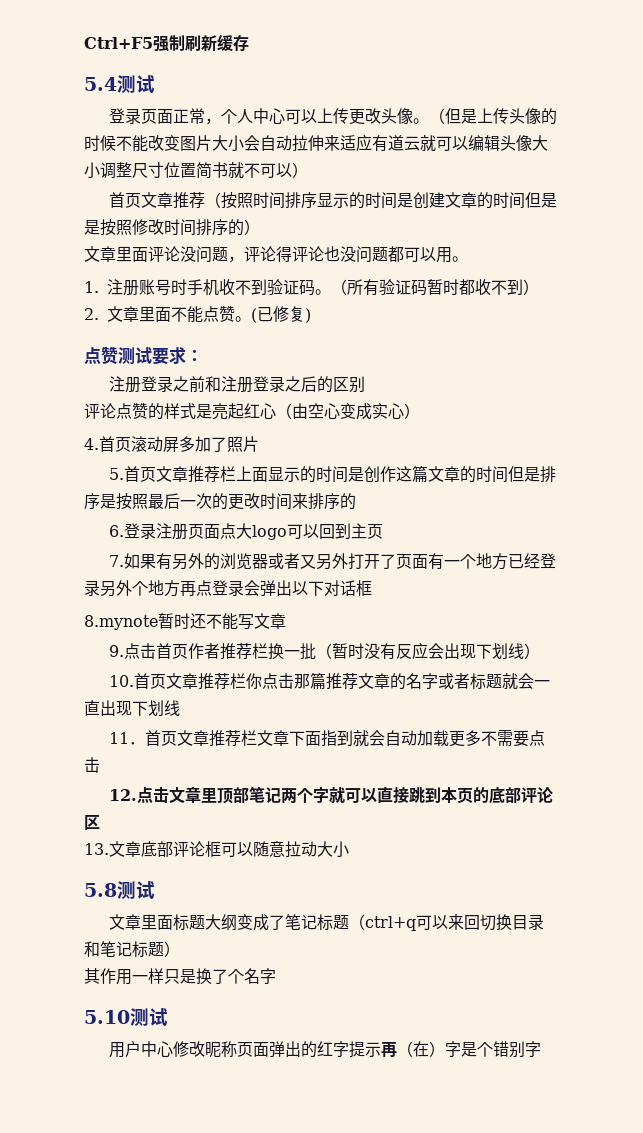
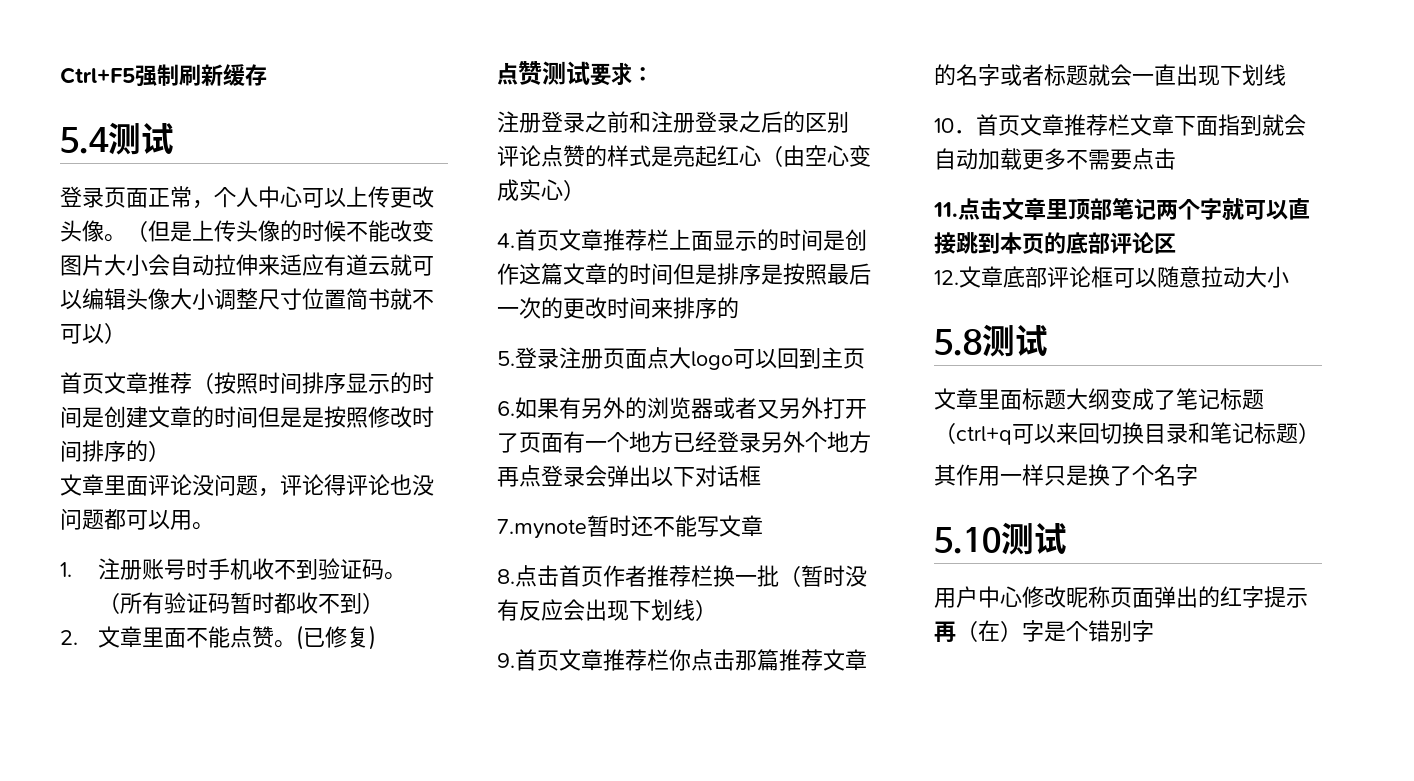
- 4.首页滚动屏多加了照片
- 5.首页文章推荐栏上面显示的时间是创作这篇文章的时间但是排序是按照最后一次的更改时间来排序的
+ 4.首页文章推荐栏上面显示的时间是创作这篇文章的时间但是排序是按照最后一次的更改时间来排序的
- 6.登录注册页面点大logo可以回到主页
+ 5.登录注册页面点大logo可以回到主页
- 7.如果有另外的浏览器或者又另外打开了页面有一个地方已经登录另外个地方再点登录会弹出以下对话框
+ 6.如果有另外的浏览器或者又另外打开了页面有一个地方已经登录另外个地方再点登录会弹出以下对话框
- 8.mynote暂时还不能写文章
+ 7.mynote暂时还不能写文章
- 9.点击首页作者推荐栏换一批（暂时没有反应会出现下划线）
+ 8.点击首页作者推荐栏换一批（暂时没有反应会出现下划线）
- 10.首页文章推荐栏你点击那篇推荐文章的名字或者标题就会一直出现下划线
+ 9.首页文章推荐栏你点击那篇推荐文章的名字或者标题就会一直出现下划线
- 11．首页文章推荐栏文章下面指到就会自动加载更多不需要点击
+ 10．首页文章推荐栏文章下面指到就会自动加载更多不需要点击
- 12.点击文章里顶部笔记两个字就可以直接跳到本页的底部评论区
+ 11.点击文章里顶部笔记两个字就可以直接跳到本页的底部评论区
- 13.文章底部评论框可以随意拉动大小
+ 12.文章底部评论框可以随意拉动大小

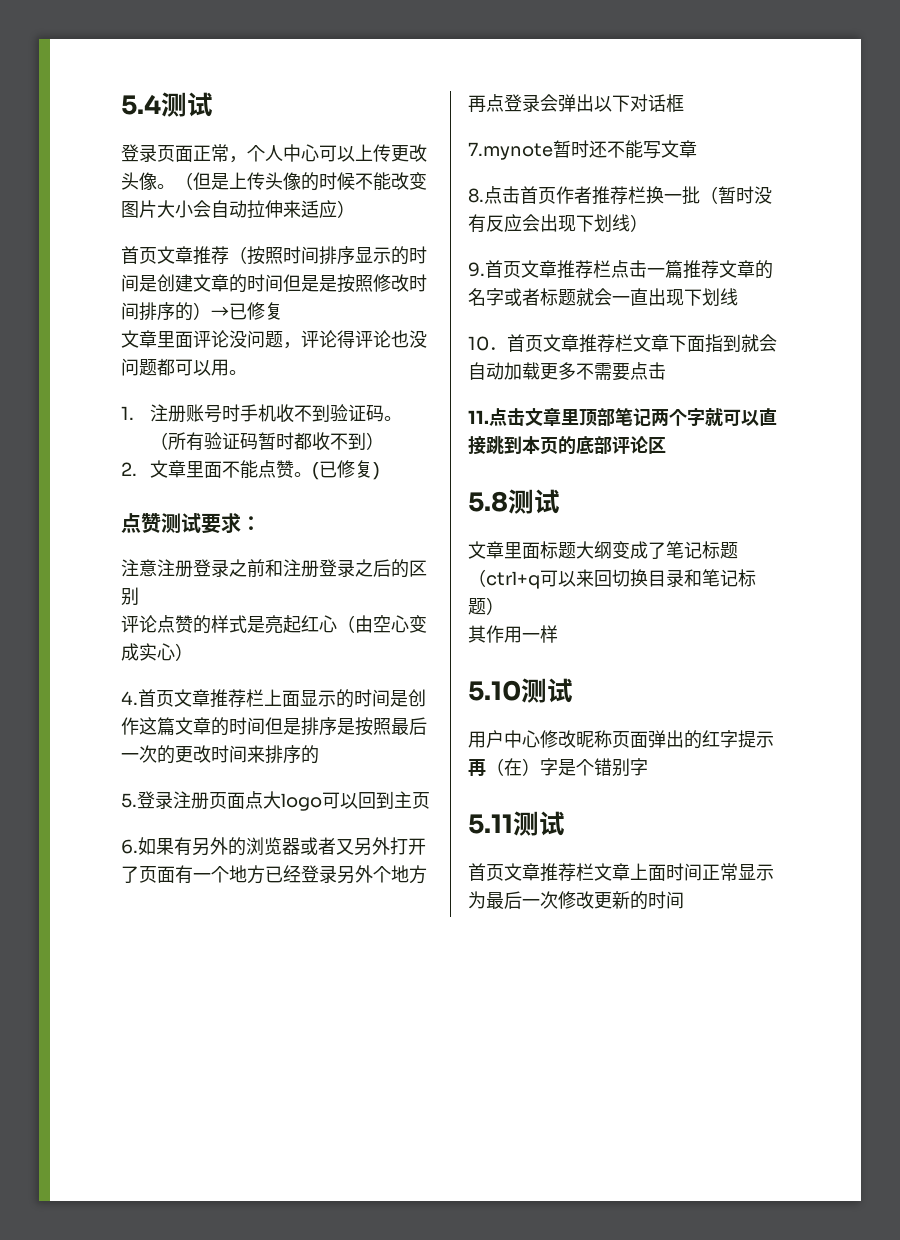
- Ctrl+F5强制刷新缓存
- （但是上传头像的时候不能改变图片大小会自动拉伸来适应有道云就可以编辑头像大小调整尺寸位置简书就不可以）
+ （但是上传头像的时候不能改变图片大小会自动拉伸来适应）
- 首页文章推荐（按照时间排序显示的时间是创建文章的时间但是是按照修改时间排序的）
+ 首页文章推荐（按照时间排序显示的时间是创建文章的时间但是是按照修改时间排序的）→已修复
- 注册登录之前和注册登录之后的区别
+ 注意注册登录之前和注册登录之后的区别
- 9.首页文章推荐栏你点击那篇推荐文章的名字或者标题就会一直出现下划线
+ 9.首页文章推荐栏点击一篇推荐文章的名字或者标题就会一直出现下划线
- 12.文章底部评论框可以随意拉动大小
- 其作用一样只是换了个名字
+ 其作用一样
+ 5.11测试
+ 首页文章推荐栏文章上面时间正常显示为最后一次修改更新的时间

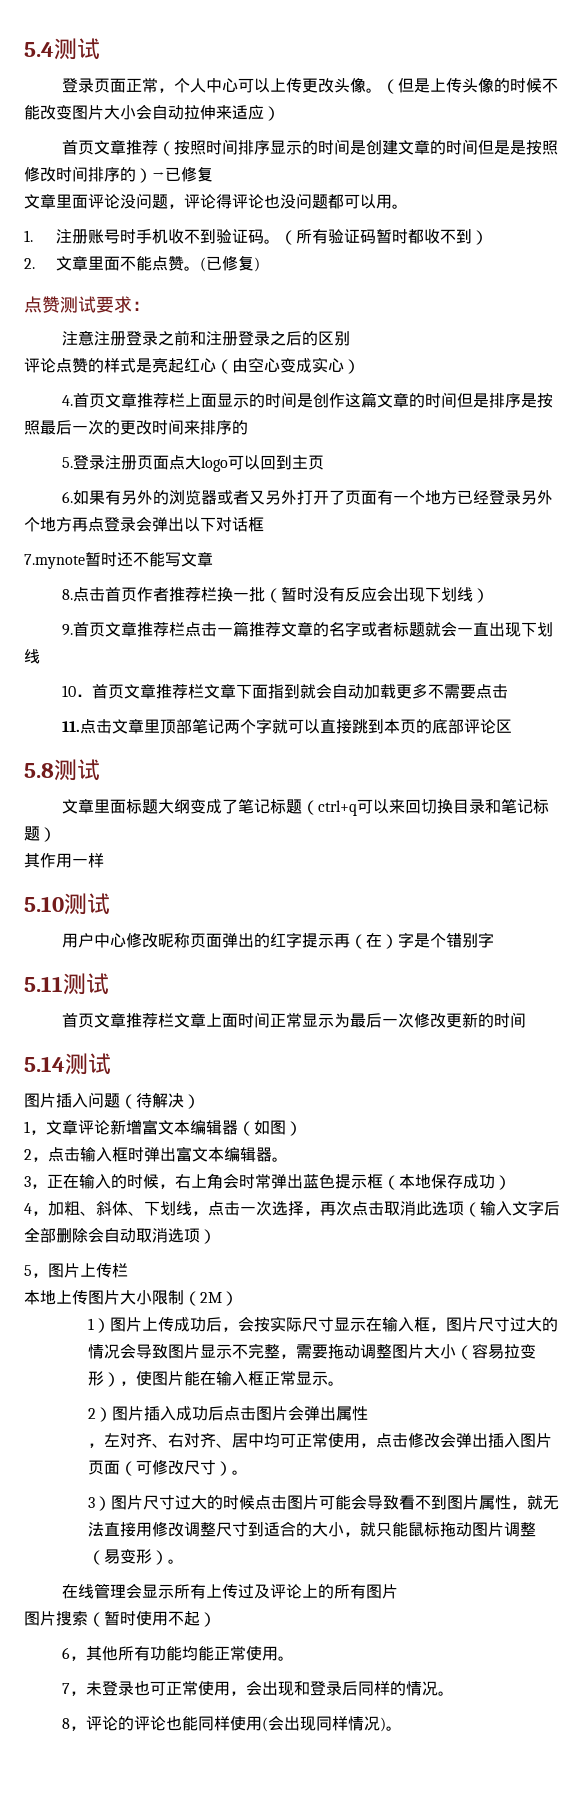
+ 5.14测试
+ 图片插入问题（待解决）
+ 1，文章评论新增富文本编辑器（如图）
+ 2，点击输入框时弹出富文本编辑器。
+ 3，正在输入的时候，右上角会时常弹出蓝色提示框（本地保存成功）
+ 4，加粗、斜体、下划线，点击一次选择，再次点击取消此选项（输入文字后全部删除会自动取消选项）
+ 5，图片上传栏
+ 本地上传图片大小限制（2M）
+ 1）图片上传成功后，会按实际尺寸显示在输入框，图片尺寸过大的情况会导致图片显示不完整，需要拖动调整图片大小（容易拉变形），使图片能在输入框正常显示。
+ 2）图片插入成功后点击图片会弹出属性
+ ，左对齐、右对齐、居中均可正常使用，点击修改会弹出插入图片页面（可修改尺寸）。
+ 3）图片尺寸过大的时候点击图片可能会导致看不到图片属性，就无法直接用修改调整尺寸到适合的大小，就只能鼠标拖动图片调整（易变形）。
+ 在线管理会显示所有上传过及评论上的所有图片
+ 图片搜索（暂时使用不起）
+ 6，其他所有功能均能正常使用。
+ 7，未登录也可正常使用，会出现和登录后同样的情况。
+ 8，评论的评论也能同样使用(会出现同样情况)。

